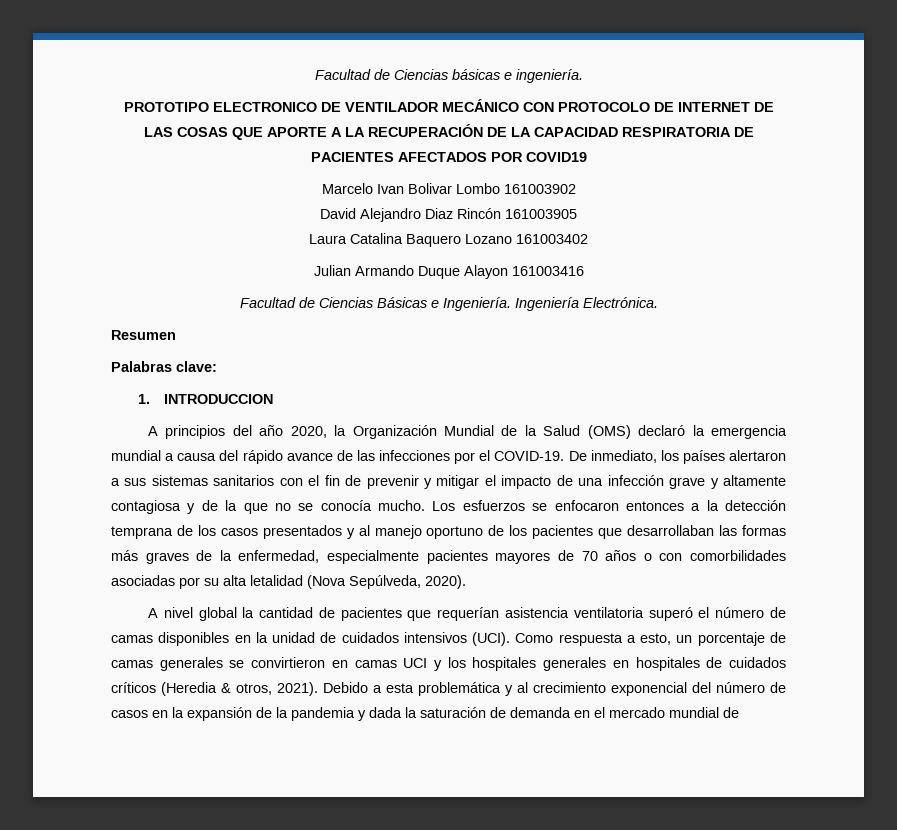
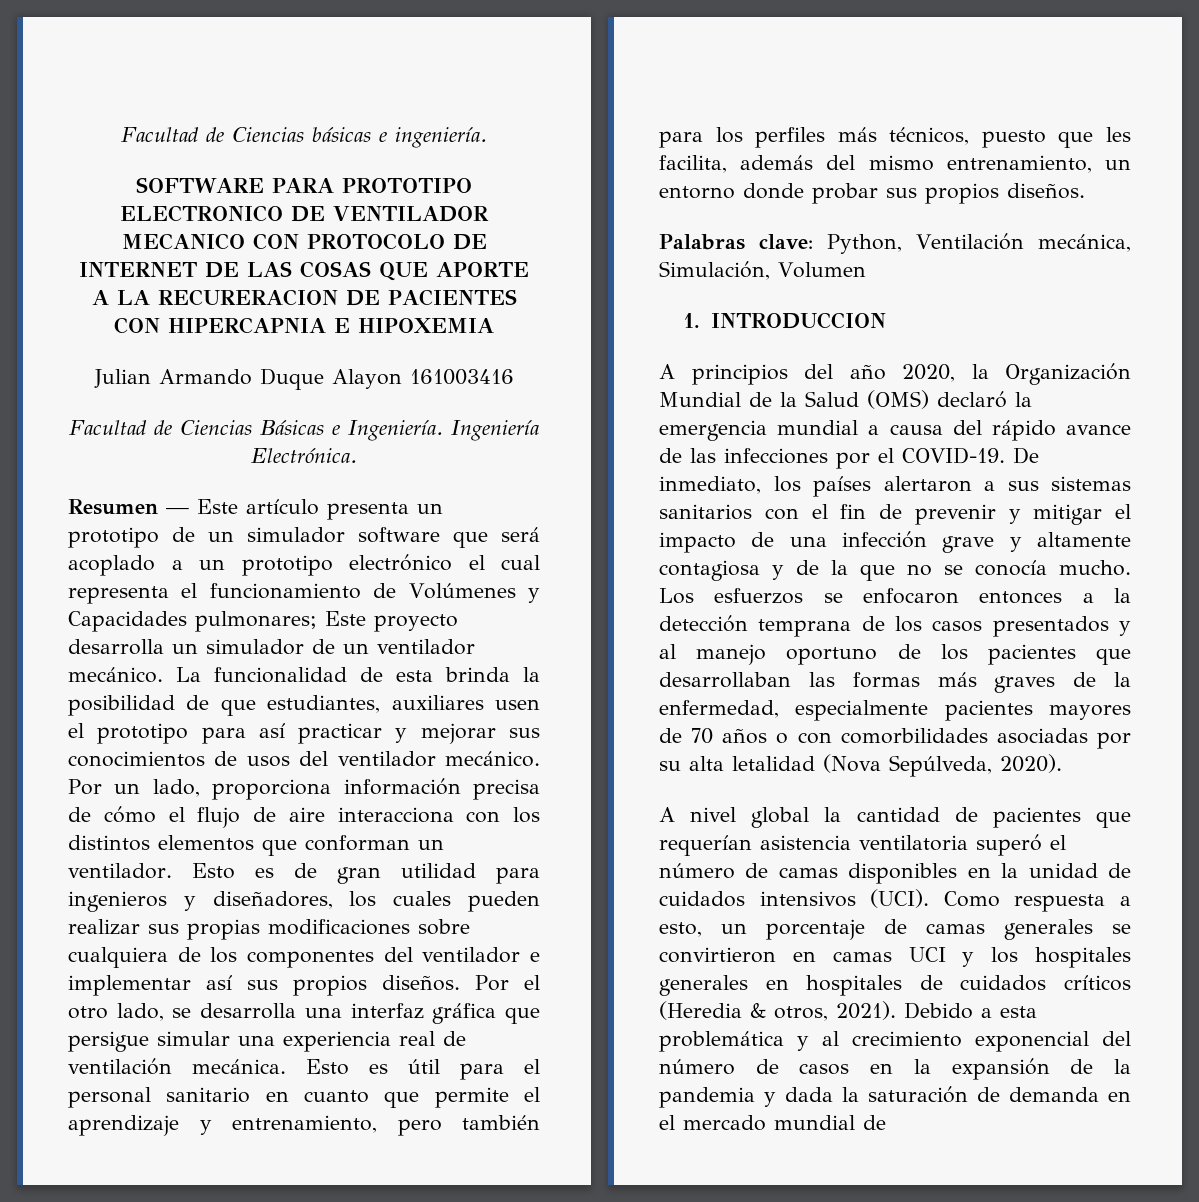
- PROTOTIPO ELECTRONICO DE VENTILADOR MECÁNICO CON PROTOCOLO DE INTERNET DE LAS COSAS QUE APORTE A LA RECUPERACIÓN DE LA CAPACIDAD RESPIRATORIA DE PACIENTES AFECTADOS POR COVID19
- Marcelo Ivan Bolivar Lombo 161003902
- David Alejandro Diaz Rincón 161003905
- Laura Catalina Baquero Lozano 161003402
+ SOFTWARE PARA PROTOTIPO ELECTRONICO DE VENTILADOR MECANICO CON PROTOCOLO DE INTERNET DE LAS COSAS QUE APORTE A LA RECURERACION DE PACIENTES CON HIPERCAPNIA E HIPOXEMIA
- Resumen
- Palabras clave:
+ Resumen — Este artículo presenta un prototipo de un simulador software que será acoplado a un prototipo electrónico el cual representa el funcionamiento de Volúmenes y Capacidades pulmonares; Este proyecto desarrolla un simulador de un ventilador mecánico. La funcionalidad de esta brinda la posibilidad de que estudiantes, auxiliares usen el prototipo para así practicar y mejorar sus conocimientos de usos del ventilador mecánico. Por un lado, proporciona información precisa de cómo el flujo de aire interacciona con los distintos elementos que conforman un ventilador. Esto es de gran utilidad para ingenieros y diseñadores, los cuales pueden realizar sus propias modificaciones sobre cualquiera de los componentes del ventilador e implementar así sus propios diseños. Por el otro lado, se desarrolla una interfaz gráfica que persigue simular una experiencia real de ventilación mecánica. Esto es útil para el personal sanitario en cuanto que permite el aprendizaje y entrenamiento, pero también para los perfiles más técnicos, puesto que les facilita, además del mismo entrenamiento, un entorno donde probar sus propios diseños.
+ Palabras clave: Python, Ventilación mecánica, Simulación, Volumen

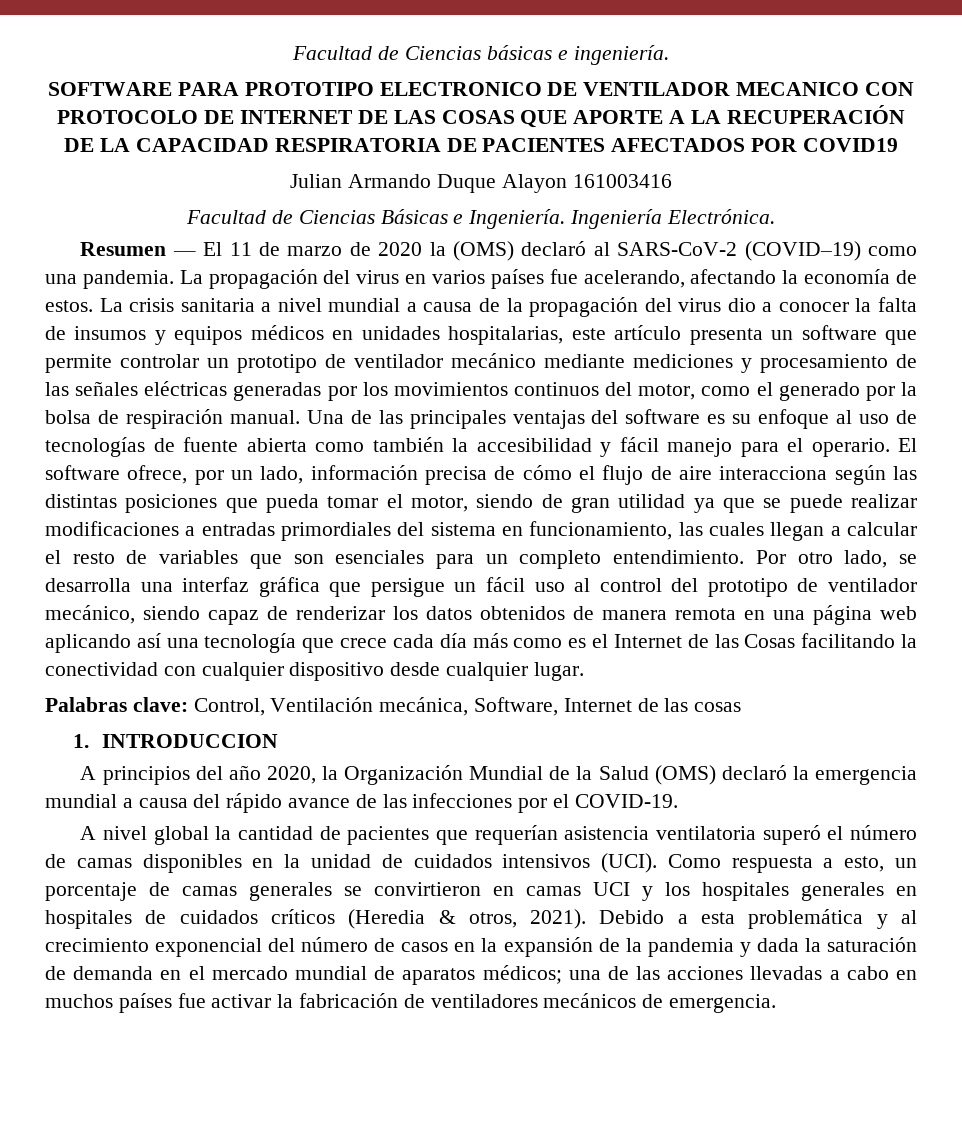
- SOFTWARE PARA PROTOTIPO ELECTRONICO DE VENTILADOR MECANICO CON PROTOCOLO DE INTERNET DE LAS COSAS QUE APORTE A LA RECURERACION DE PACIENTES CON HIPERCAPNIA E HIPOXEMIA
+ SOFTWARE PARA PROTOTIPO ELECTRONICO DE VENTILADOR MECANICO CON PROTOCOLO DE INTERNET DE LAS COSAS QUE APORTE A LA RECUPERACIÓN DE LA CAPACIDAD RESPIRATORIA DE PACIENTES AFECTADOS POR COVID19
- Resumen — Este artículo presenta un prototipo de un simulador software que será acoplado a un prototipo electrónico el cual representa el funcionamiento de Volúmenes y Capacidades pulmonares; Este proyecto desarrolla un simulador de un ventilador mecánico. La funcionalidad de esta brinda la posibilidad de que estudiantes, auxiliares usen el prototipo para así practicar y mejorar sus conocimientos de usos del ventilador mecánico. Por un lado, proporciona información precisa de cómo el flujo de aire interacciona con los distintos elementos que conforman un ventilador. Esto es de gran utilidad para ingenieros y diseñadores, los cuales pueden realizar sus propias modificaciones sobre cualquiera de los componentes del ventilador e implementar así sus propios diseños. Por el otro lado, se desarrolla una interfaz gráfica que persigue simular una experiencia real de ventilación mecánica. Esto es útil para el personal sanitario en cuanto que permite el aprendizaje y entrenamiento, pero también para los perfiles más técnicos, puesto que les facilita, además del mismo entrenamiento, un entorno donde probar sus propios diseños.
+ Resumen — El 11 de marzo de 2020 la (OMS) declaró al SARS-CoV-2 (COVID–19) como una pandemia. La propagación del virus en varios países fue acelerando, afectando la economía de estos. La crisis sanitaria a nivel mundial a causa de la propagación del virus dio a conocer la falta de insumos y equipos médicos en unidades hospitalarias, este artículo presenta un software que permite controlar un prototipo de ventilador mecánico mediante mediciones y procesamiento de las señales eléctricas generadas por los movimientos continuos del motor, como el generado por la bolsa de respiración manual. Una de las principales ventajas del software es su enfoque al uso de tecnologías de fuente abierta como también la accesibilidad y fácil manejo para el operario. El software ofrece, por un lado, información precisa de cómo el flujo de aire interacciona según las distintas posiciones que pueda tomar el motor, siendo de gran utilidad ya que se puede realizar modificaciones a entradas primordiales del sistema en funcionamiento, las cuales llegan a calcular el resto de variables que son esenciales para un completo entendimiento. Por otro lado, se desarrolla una interfaz gráfica que persigue un fácil uso al control del prototipo de ventilador mecánico, siendo capaz de renderizar los datos obtenidos de manera remota en una página web aplicando así una tecnología que crece cada día más como es el Internet de las Cosas facilitando la conectividad con cualquier dispositivo desde cualquier lugar.
- Palabras clave: Python, Ventilación mecánica, Simulación, Volumen
+ Palabras clave: Control, Ventilación mecánica, Software, Internet de las cosas
- De inmediato, los países alertaron a sus sistemas sanitarios con el fin de prevenir y mitigar el impacto de una infección grave y altamente contagiosa y de la que no se conocía mucho. Los esfuerzos se enfocaron entonces a la detección temprana de los casos presentados y al manejo oportuno de los pacientes que desarrollaban las formas más graves de la enfermedad, especialmente pacientes mayores de 70 años o con comorbilidades asociadas por su alta letalidad (Nova Sepúlveda, 2020).
- Debido a esta problemática y al crecimiento exponencial del número de casos en la expansión de la pandemia y dada la saturación de demanda en el mercado mundial de
+ Debido a esta problemática y al crecimiento exponencial del número de casos en la expansión de la pandemia y dada la saturación de demanda en el mercado mundial de aparatos médicos; una de las acciones llevadas a cabo en muchos países fue activar la fabricación de ventiladores mecánicos de emergencia.

